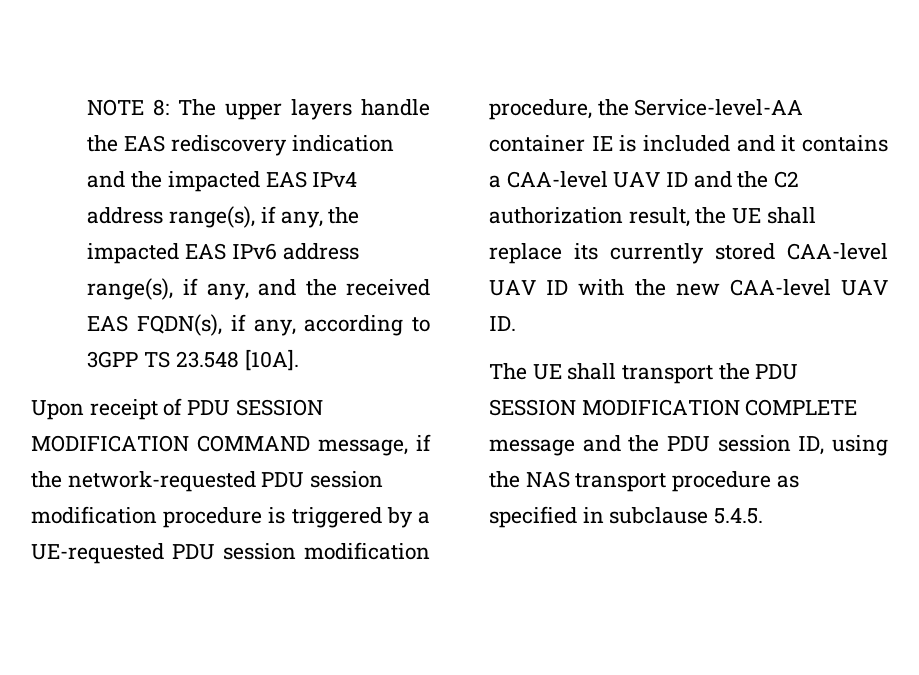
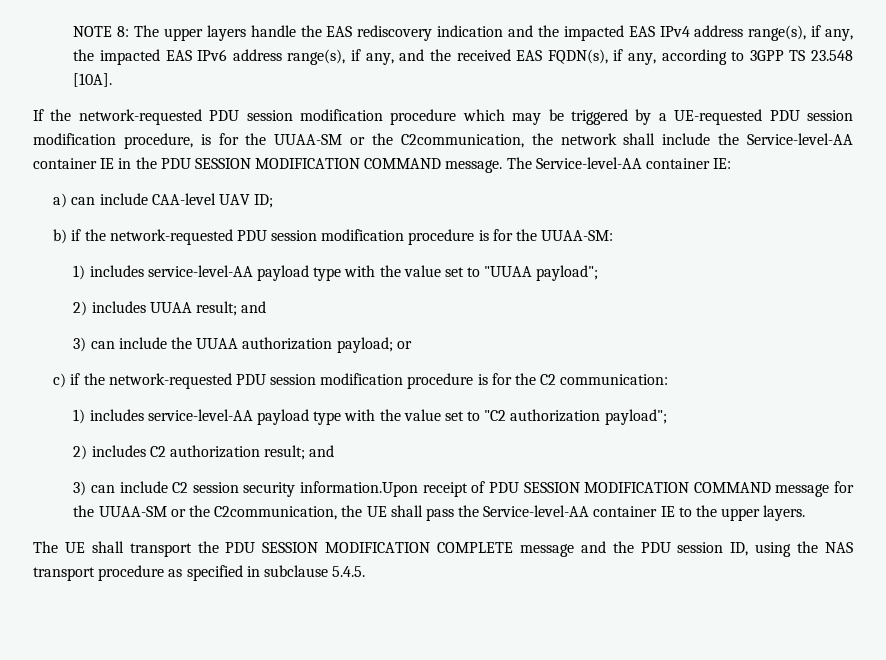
- Upon receipt of PDU SESSION MODIFICATION COMMAND message, if the network-requested PDU session modification procedure is triggered by a UE-requested PDU session modification procedure, the Service-level-AA container IE is included and it contains a CAA-level UAV ID and the C2 authorization result, the UE shall replace its currently stored CAA-level UAV ID with the new CAA-level UAV ID.
+ If the network-requested PDU session modification procedure which may be triggered by a UE-requested PDU session modification procedure, is for the UUAA-SM or the C2communication, the network shall include the Service-level-AA container IE in the PDU SESSION MODIFICATION COMMAND message. The Service-level-AA container IE:
+ a) can include CAA-level UAV ID;
+ b) if the network-requested PDU session modification procedure is for the UUAA-SM:
+ 1) includes service-level-AA payload type with the value set to "UUAA payload";
+ 2) includes UUAA result; and
+ 3) can include the UUAA authorization payload; or
+ c) if the network-requested PDU session modification procedure is for the C2 communication:
+ 1) includes service-level-AA payload type with the value set to "C2 authorization payload";
+ 2) includes C2 authorization result; and
+ 3) can include C2 session security information.Upon receipt of PDU SESSION MODIFICATION COMMAND message for the UUAA-SM or the C2communication, the UE shall pass the Service-level-AA container IE to the upper layers.

